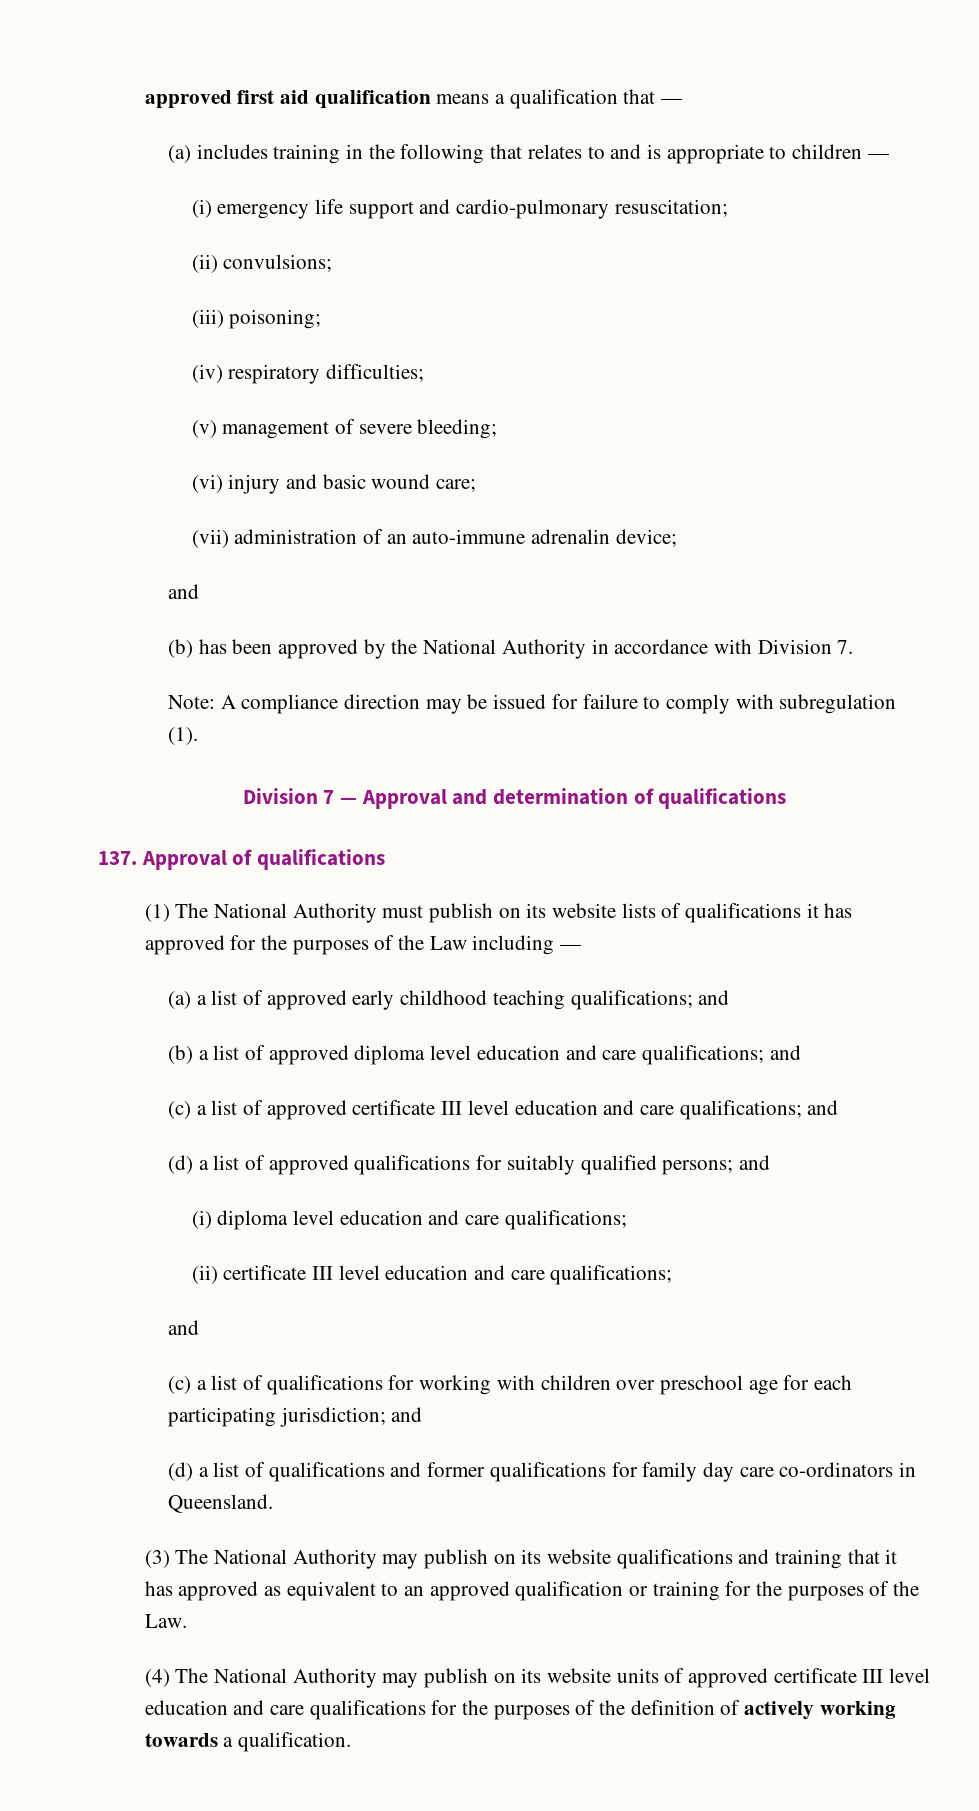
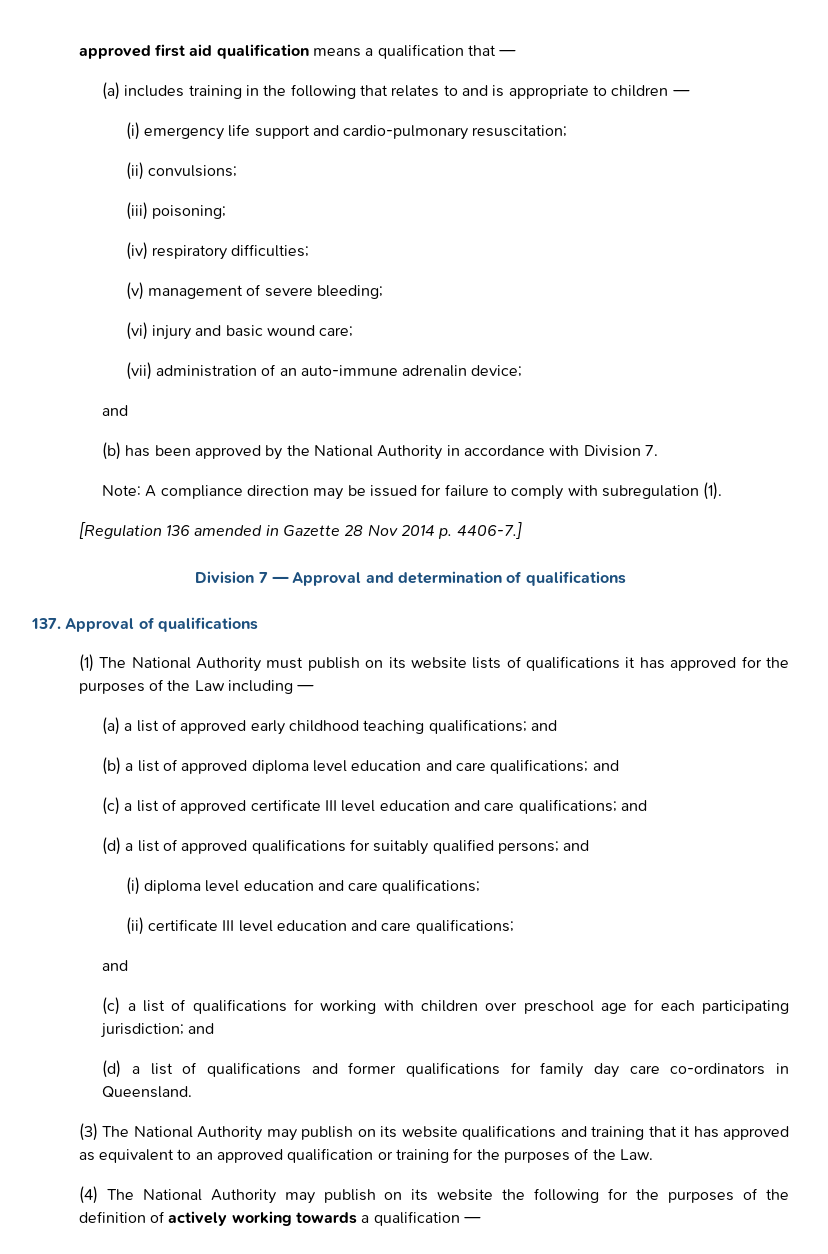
+ [Regulation 136 amended in Gazette 28 Nov 2014 p. 4406-7.]
- (4) The National Authority may publish on its website units of approved certificate III level education and care qualifications for the purposes of the definition of actively working towards a qualification.
+ (4) The National Authority may publish on its website the following for the purposes of the definition of actively working towards a qualification —

